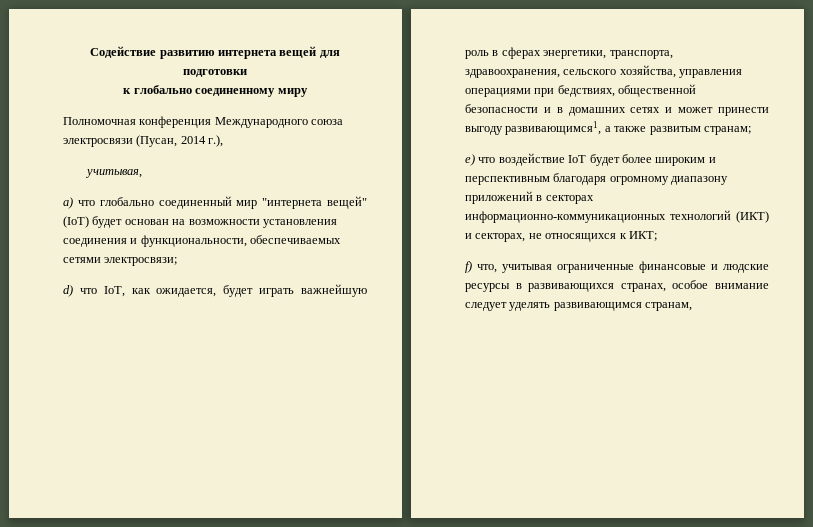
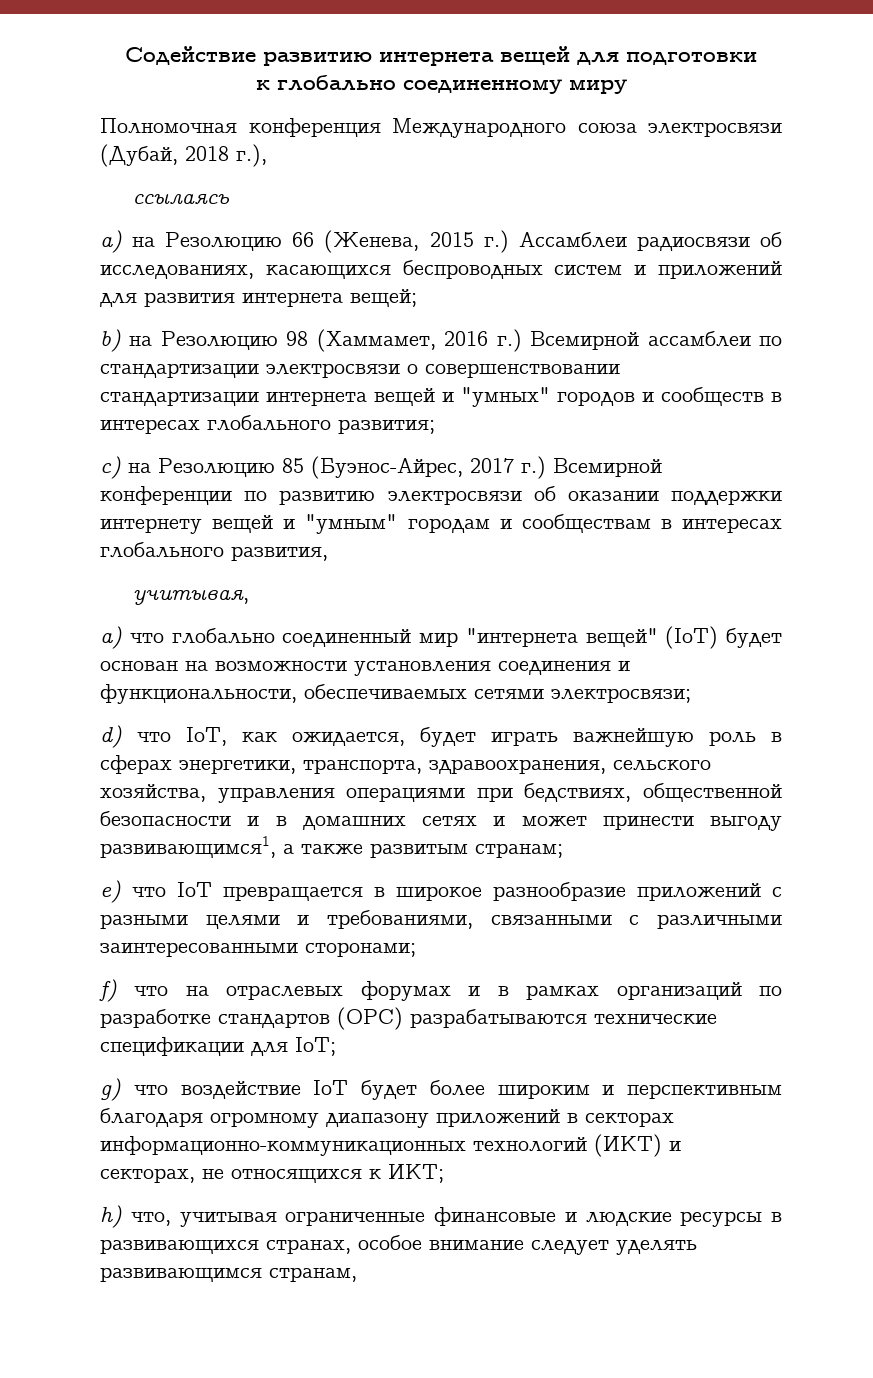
- Полномочная конференция Международного союза электросвязи (Пусан, 2014 г.),
+ Полномочная конференция Международного союза электросвязи (Дубай, 2018 г.),
+ ссылаясь
+ a) на Резолюцию 66 (Женева, 2015 г.) Ассамблеи радиосвязи об исследованиях, касающихся беспроводных систем и приложений для развития интернета вещей;
+ b) на Резолюцию 98 (Хаммамет, 2016 г.) Всемирной ассамблеи по стандартизации электросвязи о совершенствовании стандартизации интернета вещей и "умных" городов и сообществ в интересах глобального развития;
+ c) на Резолюцию 85 (Буэнос-Айрес, 2017 г.) Всемирной конференции по развитию электросвязи об оказании поддержки интернету вещей и "умным" городам и сообществам в интересах глобального развития,
- e) что воздействие IoT будет более широким и перспективным благодаря огромному диапазону приложений в секторах информационно-коммуникационных технологий (ИКТ) и секторах, не относящихся к ИКТ;
+ e) что IoT превращается в широкое разнообразие приложений с разными целями и требованиями, связанными с различными заинтересованными сторонами;
+ f) что на отраслевых форумах и в рамках организаций по разработке стандартов (ОРС) разрабатываются технические спецификации для IoT;
+ g) что воздействие IoT будет более широким и перспективным благодаря огромному диапазону приложений в секторах информационно-коммуникационных технологий (ИКТ) и секторах, не относящихся к ИКТ;
- f) что, учитывая ограниченные финансовые и людские ресурсы в развивающихся странах, особое внимание следует уделять развивающимся странам,
+ h) что, учитывая ограниченные финансовые и людские ресурсы в развивающихся странах, особое внимание следует уделять развивающимся странам,

